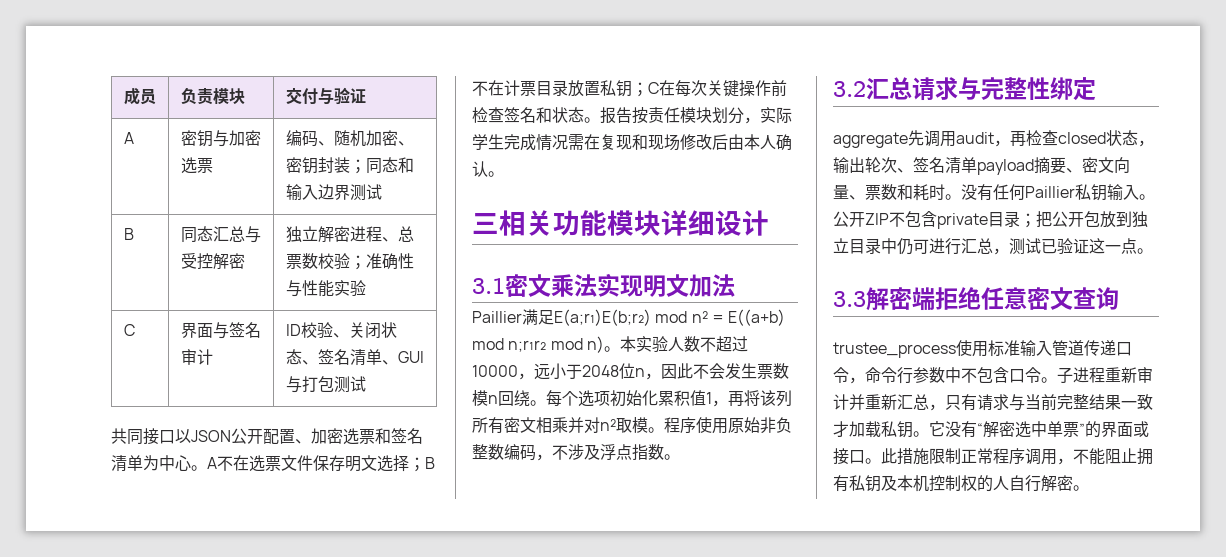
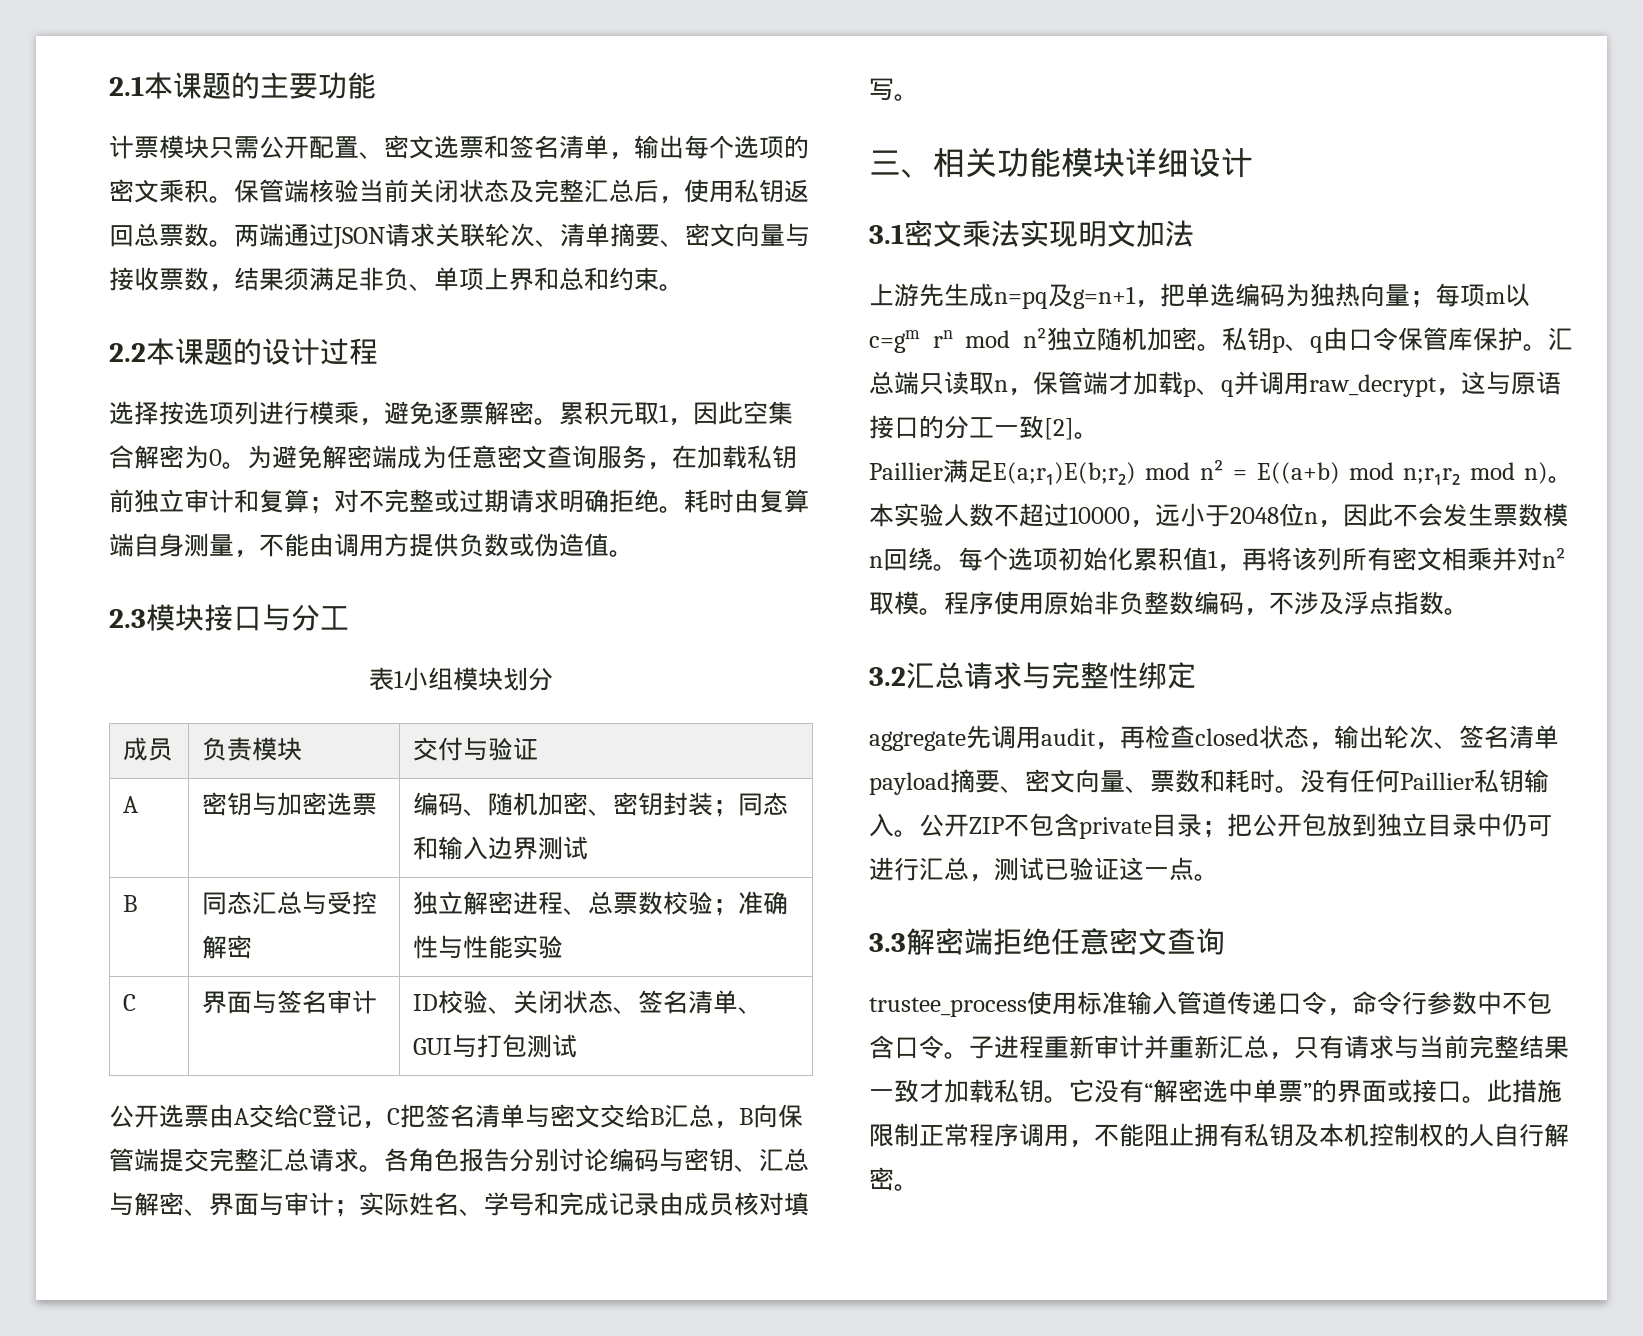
+ 2.1本课题的主要功能
+ 计票模块只需公开配置、密文选票和签名清单，输出每个选项的密文乘积。保管端核验当前关闭状态及完整汇总后，使用私钥返回总票数。两端通过JSON请求关联轮次、清单摘要、密文向量与接收票数，结果须满足非负、单项上界和总和约束。
+ 2.2本课题的设计过程
+ 选择按选项列进行模乘，避免逐票解密。累积元取1，因此空集合解密为0。为避免解密端成为任意密文查询服务，在加载私钥前独立审计和复算；对不完整或过期请求明确拒绝。耗时由复算端自身测量，不能由调用方提供负数或伪造值。
+ 2.3模块接口与分工
+ 表1小组模块划分
- 共同接口以JSON公开配置、加密选票和签名清单为中心。A不在选票文件保存明文选择；B不在计票目录放置私钥；C在每次关键操作前检查签名和状态。报告按责任模块划分，实际学生完成情况需在复现和现场修改后由本人确认。
+ 公开选票由A交给C登记，C把签名清单与密文交给B汇总，B向保管端提交完整汇总请求。各角色报告分别讨论编码与密钥、汇总与解密、界面与审计；实际姓名、学号和完成记录由成员核对填写。
- 三相关功能模块详细设计
+ 三、相关功能模块详细设计
+ 上游先生成n=pq及g=n+1，把单选编码为独热向量；每项m以c=gm rn mod n²独立随机加密。私钥p、q由口令保管库保护。汇总端只读取n，保管端才加载p、q并调用raw_decrypt，这与原语接口的分工一致[2]。

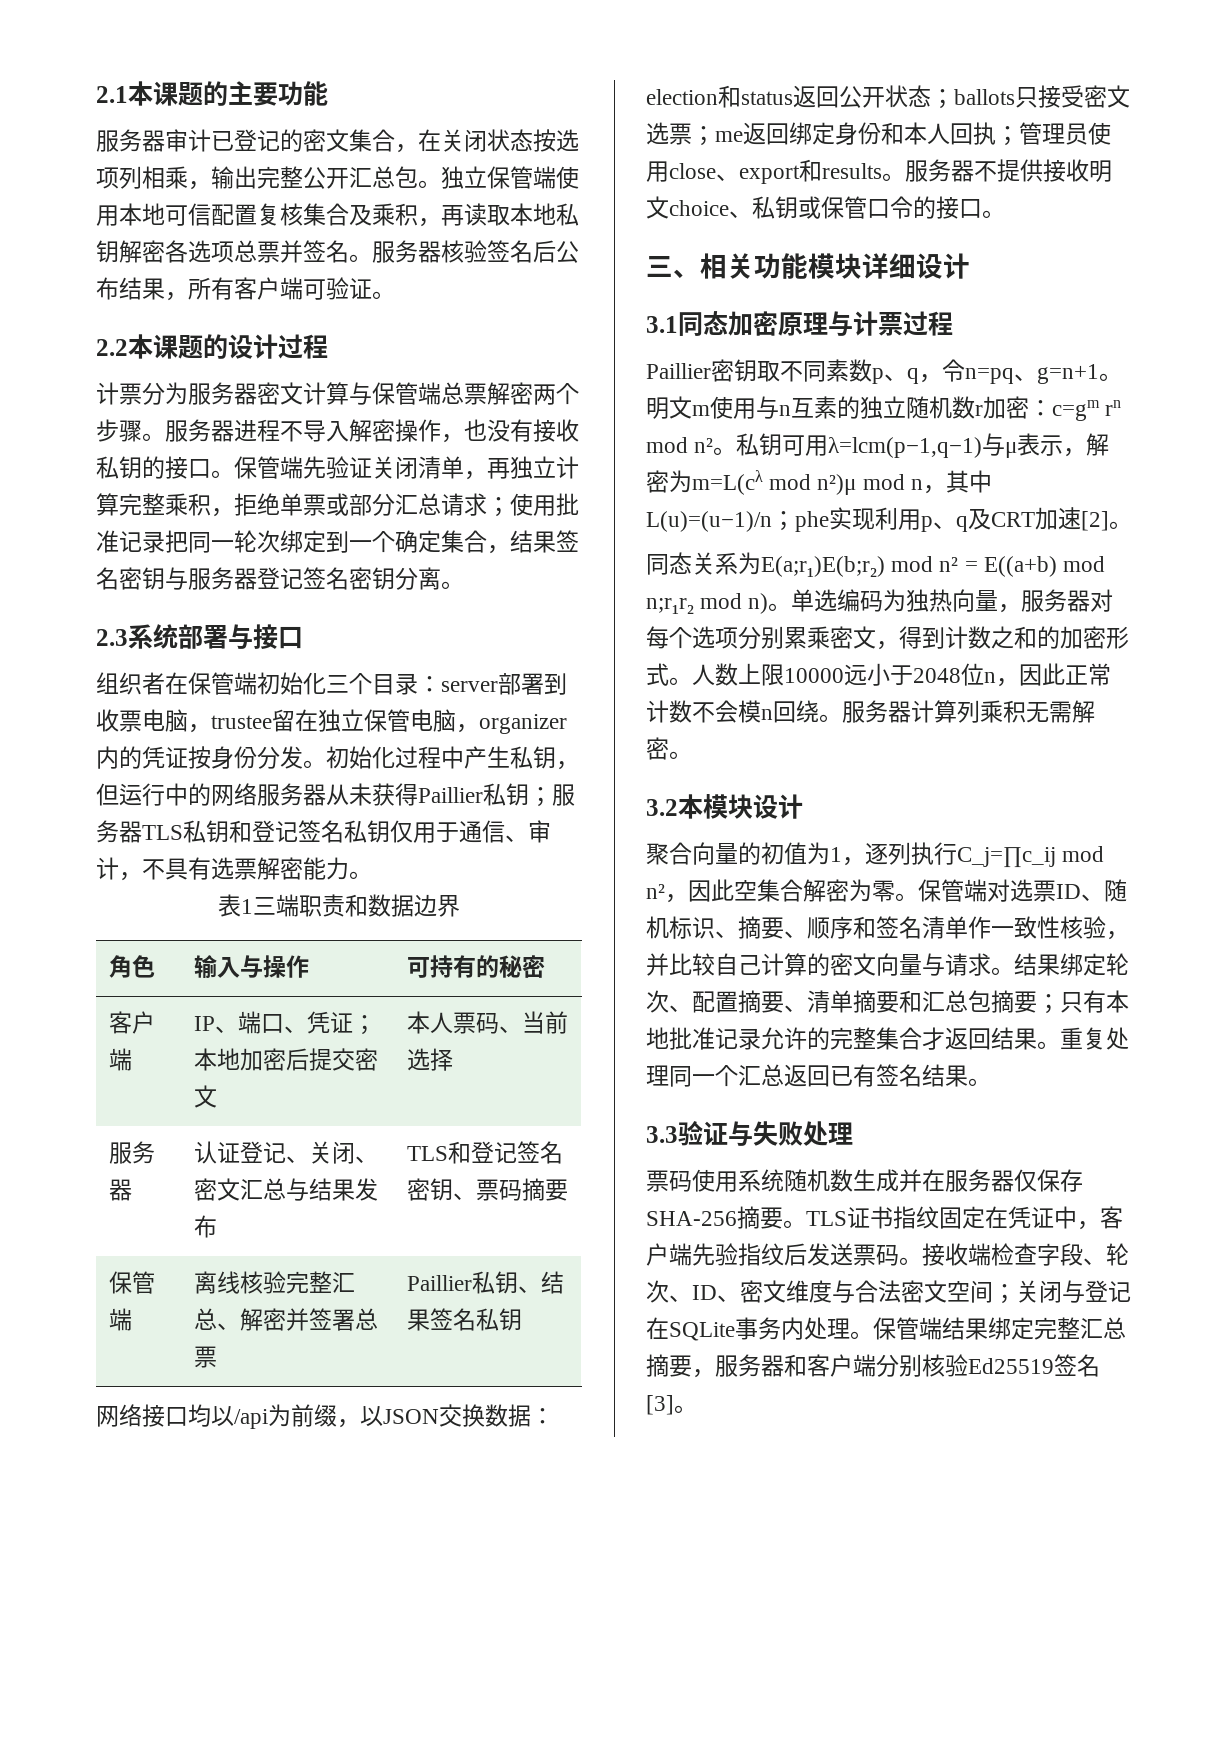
- 计票模块只需公开配置、密文选票和签名清单，输出每个选项的密文乘积。保管端核验当前关闭状态及完整汇总后，使用私钥返回总票数。两端通过JSON请求关联轮次、清单摘要、密文向量与接收票数，结果须满足非负、单项上界和总和约束。
+ 服务器审计已登记的密文集合，在关闭状态按选项列相乘，输出完整公开汇总包。独立保管端使用本地可信配置复核集合及乘积，再读取本地私钥解密各选项总票并签名。服务器核验签名后公布结果，所有客户端可验证。
- 选择按选项列进行模乘，避免逐票解密。累积元取1，因此空集合解密为0。为避免解密端成为任意密文查询服务，在加载私钥前独立审计和复算；对不完整或过期请求明确拒绝。耗时由复算端自身测量，不能由调用方提供负数或伪造值。
+ 计票分为服务器密文计算与保管端总票解密两个步骤。服务器进程不导入解密操作，也没有接收私钥的接口。保管端先验证关闭清单，再独立计算完整乘积，拒绝单票或部分汇总请求；使用批准记录把同一轮次绑定到一个确定集合，结果签名密钥与服务器登记签名密钥分离。
- 2.3模块接口与分工
- 表1小组模块划分
- 成员 | 负责模块 | 交付与验证
- A | 密钥与加密选票 | 编码、随机加密、密钥封装；同态和输入边界测试
- B | 同态汇总与受控解密 | 独立解密进程、总票数校验；准确性与性能实验
- C | 界面与签名审计 | ID校验、关闭状态、签名清单、GUI与打包测试
- 公开选票由A交给C登记，C把签名清单与密文交给B汇总，B向保管端提交完整汇总请求。各角色报告分别讨论编码与密钥、汇总与解密、界面与审计；实际姓名、学号和完成记录由成员核对填写。
+ 2.3系统部署与接口
+ 组织者在保管端初始化三个目录：server部署到收票电脑，trustee留在独立保管电脑，organizer内的凭证按身份分发。初始化过程中产生私钥，但运行中的网络服务器从未获得Paillier私钥；服务器TLS私钥和登记签名私钥仅用于通信、审计，不具有选票解密能力。
+ 表1三端职责和数据边界
+ 角色 | 输入与操作 | 可持有的秘密
+ 客户端 | IP、端口、凭证；本地加密后提交密文 | 本人票码、当前选择
+ 服务器 | 认证登记、关闭、密文汇总与结果发布 | TLS和登记签名密钥、票码摘要
+ 保管端 | 离线核验完整汇总、解密并签署总票 | Paillier私钥、结果签名私钥
+ 网络接口均以/api为前缀，以JSON交换数据：election和status返回公开状态；ballots只接受密文选票；me返回绑定身份和本人回执；管理员使用close、export和results。服务器不提供接收明文choice、私钥或保管口令的接口。
- 3.1密文乘法实现明文加法
- 上游先生成n=pq及g=n+1，把单选编码为独热向量；每项m以c=gm rn mod n²独立随机加密。私钥p、q由口令保管库保护。汇总端只读取n，保管端才加载p、q并调用raw_decrypt，这与原语接口的分工一致[2]。
+ 3.1同态加密原理与计票过程
+ Paillier密钥取不同素数p、q，令n=pq、g=n+1。明文m使用与n互素的独立随机数r加密：c=gm rn mod n²。私钥可用λ=lcm(p−1,q−1)与μ表示，解密为m=L(cλ mod n²)μ mod n，其中L(u)=(u−1)/n；phe实现利用p、q及CRT加速[2]。
- Paillier满足E(a;r₁)E(b;r₂) mod n² = E((a+b) mod n;r₁r₂ mod n)。
+ 同态关系为E(a;r₁)E(b;r₂) mod n² = E((a+b) mod n;r₁r₂ mod n)。
- 本实验人数不超过10000，远小于2048位n，因此不会发生票数模n回绕。每个选项初始化累积值1，再将该列所有密文相乘并对n²取模。程序使用原始非负整数编码，不涉及浮点指数。
- 3.2汇总请求与完整性绑定
- aggregate先调用audit，再检查closed状态，输出轮次、签名清单payload摘要、密文向量、票数和耗时。没有任何Paillier私钥输入。公开ZIP不包含private目录；把公开包放到独立目录中仍可进行汇总，测试已验证这一点。
- 3.3解密端拒绝任意密文查询
- trustee_process使用标准输入管道传递口令，命令行参数中不包含口令。子进程重新审计并重新汇总，只有请求与当前完整结果一致才加载私钥。它没有“解密选中单票”的界面或接口。此措施限制正常程序调用，不能阻止拥有私钥及本机控制权的人自行解密。
+ 单选编码为独热向量，服务器对每个选项分别累乘密文，得到计数之和的加密形式。人数上限10000远小于2048位n，因此正常计数不会模n回绕。服务器计算列乘积无需解密。
+ 3.2本模块设计
+ 聚合向量的初值为1，逐列执行C_j=∏c_ij mod n²，因此空集合解密为零。保管端对选票ID、随机标识、摘要、顺序和签名清单作一致性核验，并比较自己计算的密文向量与请求。结果绑定轮次、配置摘要、清单摘要和汇总包摘要；只有本地批准记录允许的完整集合才返回结果。重复处理同一个汇总返回已有签名结果。
+ 3.3验证与失败处理
+ 票码使用系统随机数生成并在服务器仅保存SHA-256摘要。TLS证书指纹固定在凭证中，客户端先验指纹后发送票码。接收端检查字段、轮次、ID、密文维度与合法密文空间；关闭与登记在SQLite事务内处理。保管端结果绑定完整汇总摘要，服务器和客户端分别核验Ed25519签名[3]。

